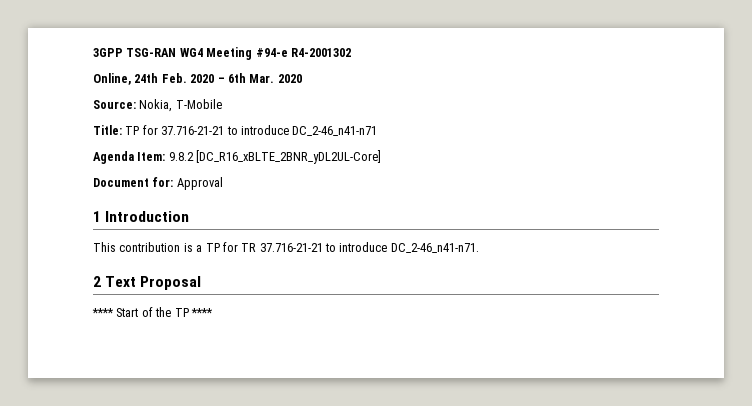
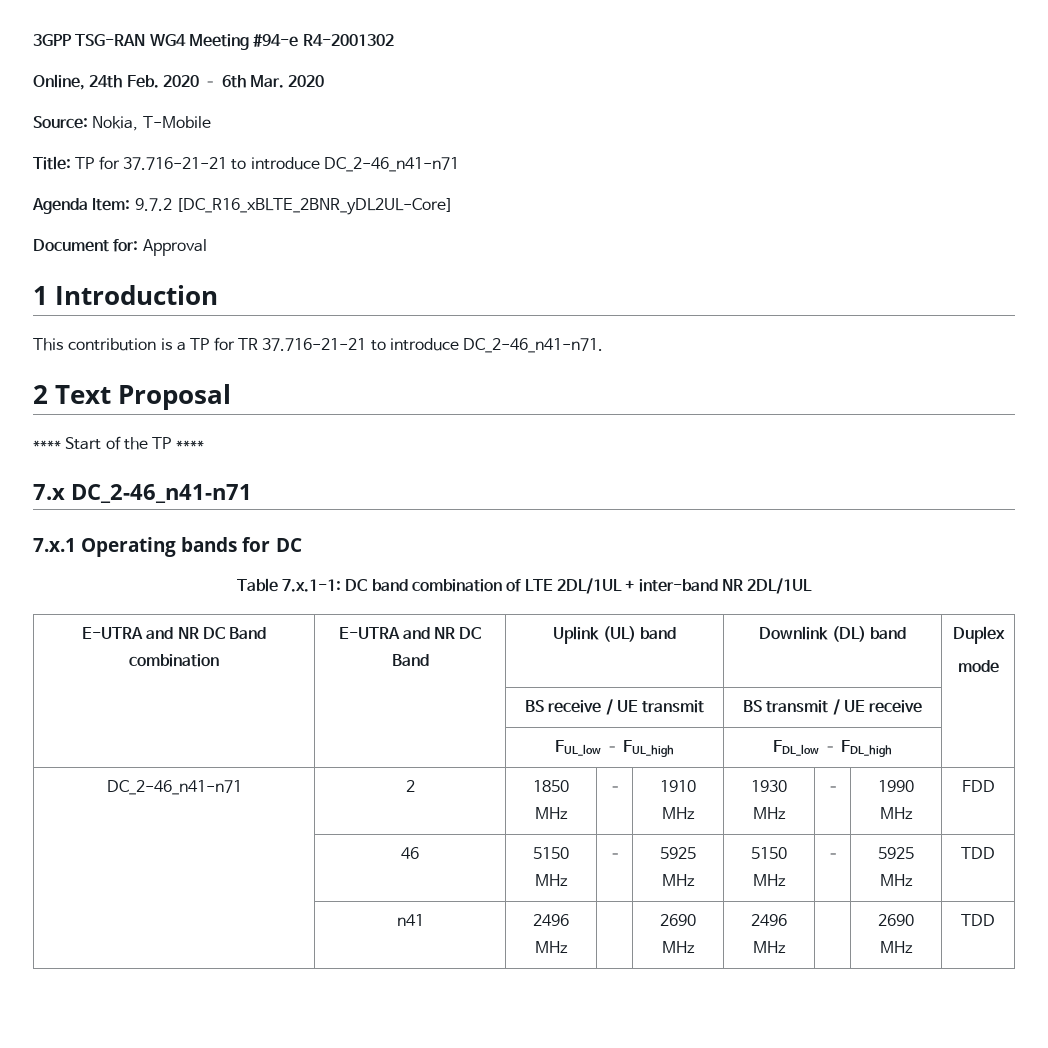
- Agenda Item: 9.8.2 [DC_R16_xBLTE_2BNR_yDL2UL-Core]
+ Agenda Item: 9.7.2 [DC_R16_xBLTE_2BNR_yDL2UL-Core]
+ 7.x DC_2-46_n41-n71
+ 7.x.1 Operating bands for DC
+ Table 7.x.1-1: DC band combination of LTE 2DL/1UL + inter-band NR 2DL/1UL
+ E-UTRA and NR DC Band combination | E-UTRA and NR DC Band | Uplink (UL) band | Downlink (DL) band | Duplex
+ mode
+ | | BS receive / UE transmit | BS transmit / UE receive |
+ | | FUL_low – FUL_high | FDL_low – FDL_high |
+ DC_2-46_n41-n71 | 2 | 1850 MHz | – | 1910 MHz | 1930 MHz | – | 1990 MHz | FDD
+ | 46 | 5150 MHz | – | 5925 MHz | 5150 MHz | – | 5925 MHz | TDD
+ | n41 | 2496 MHz | | 2690 MHz | 2496 MHz | | 2690 MHz | TDD

